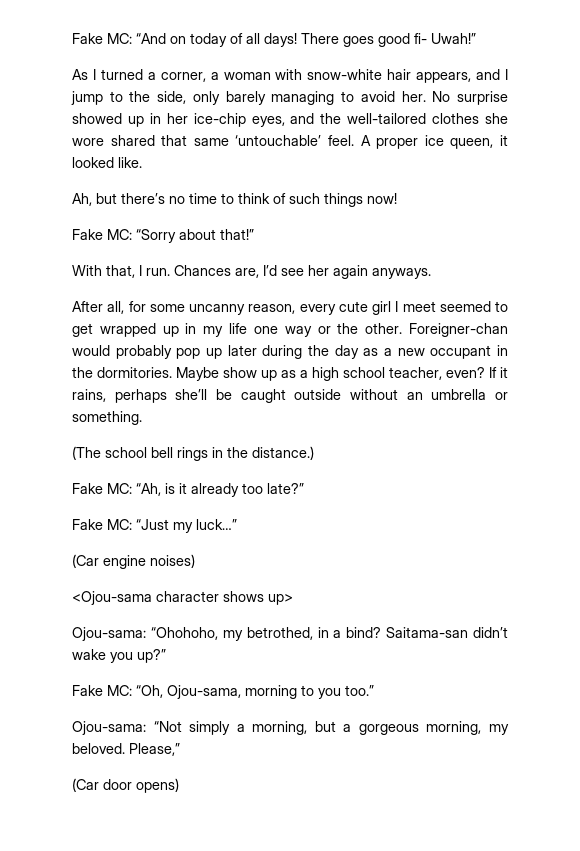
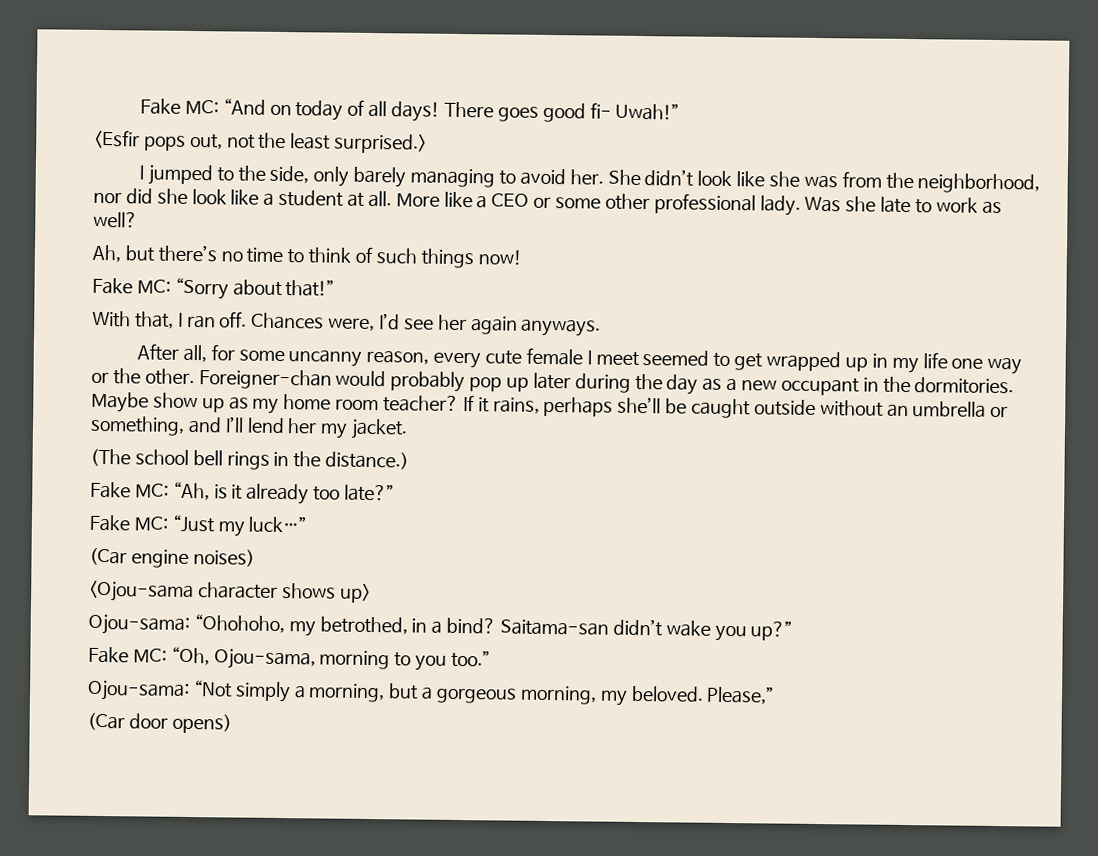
- As I turned a corner, a woman with snow-white hair appears, and I jump to the side, only barely managing to avoid her.
+ <Esfir pops out, not the least surprised.>
+ I jumped to the side, only barely managing to avoid her.
- No surprise showed up in her ice-chip eyes, and the well-tailored clothes she wore shared that same ‘untouchable’ feel. A proper ice queen, it looked like.
+ She didn’t look like she was from the neighborhood, nor did she look like a student at all. More like a CEO or some other professional lady. Was she late to work as well?
- With that, I run. Chances are, I’d see her again anyways.
+ With that, I ran off. Chances were, I’d see her again anyways.
- After all, for some uncanny reason, every cute girl I meet seemed to get wrapped up in my life one way or the other.
+ After all, for some uncanny reason, every cute female I meet seemed to get wrapped up in my life one way or the other.
- Maybe show up as a high school teacher, even?
+ Maybe show up as my home room teacher?
- If it rains, perhaps she’ll be caught outside without an umbrella or something.
+ If it rains, perhaps she’ll be caught outside without an umbrella or something, and I’ll lend her my jacket.

